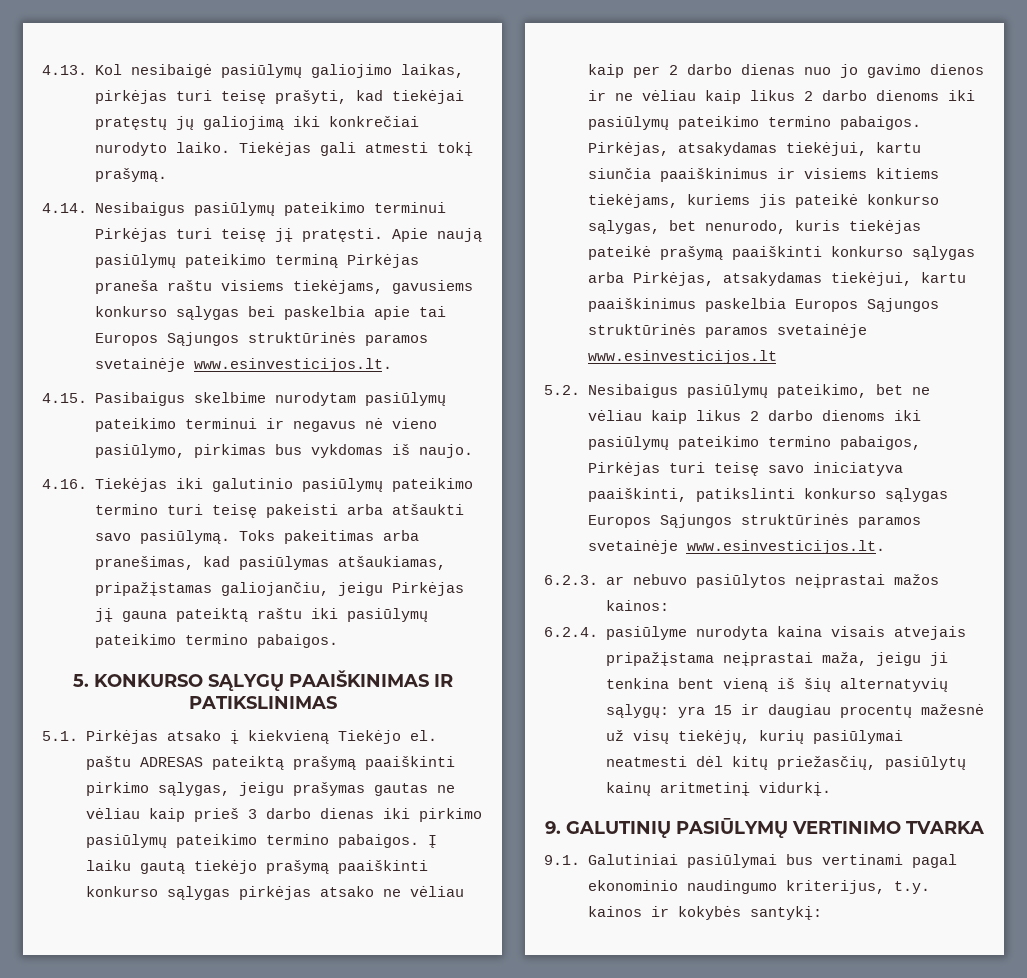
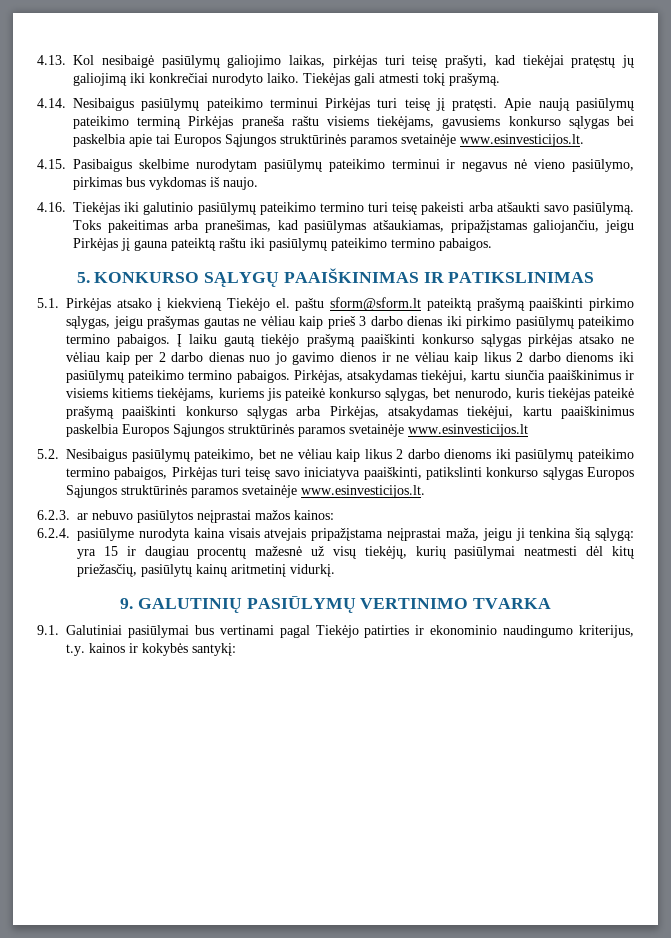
- 5.1. Pirkėjas atsako į kiekvieną Tiekėjo el. paštu ADRESAS pateiktą prašymą paaiškinti pirkimo sąlygas, jeigu prašymas gautas ne vėliau kaip prieš 3 darbo dienas iki pirkimo pasiūlymų pateikimo termino pabaigos.
+ 5.1. Pirkėjas atsako į kiekvieną Tiekėjo el. paštu sform@sform.lt pateiktą prašymą paaiškinti pirkimo sąlygas, jeigu prašymas gautas ne vėliau kaip prieš 3 darbo dienas iki pirkimo pasiūlymų pateikimo termino pabaigos.
- 6.2.4. pasiūlyme nurodyta kaina visais atvejais pripažįstama neįprastai maža, jeigu ji tenkina bent vieną iš šių alternatyvių sąlygų: yra 15 ir daugiau procentų mažesnė už visų tiekėjų, kurių pasiūlymai neatmesti dėl kitų priežasčių, pasiūlytų kainų aritmetinį vidurkį.
+ 6.2.4. pasiūlyme nurodyta kaina visais atvejais pripažįstama neįprastai maža, jeigu ji tenkina šią sąlygą: yra 15 ir daugiau procentų mažesnė už visų tiekėjų, kurių pasiūlymai neatmesti dėl kitų priežasčių, pasiūlytų kainų aritmetinį vidurkį.
- 9.1. Galutiniai pasiūlymai bus vertinami pagal ekonominio naudingumo kriterijus, t.y. kainos ir kokybės santykį:
+ 9.1. Galutiniai pasiūlymai bus vertinami pagal Tiekėjo patirties ir ekonominio naudingumo kriterijus, t.y. kainos ir kokybės santykį:

